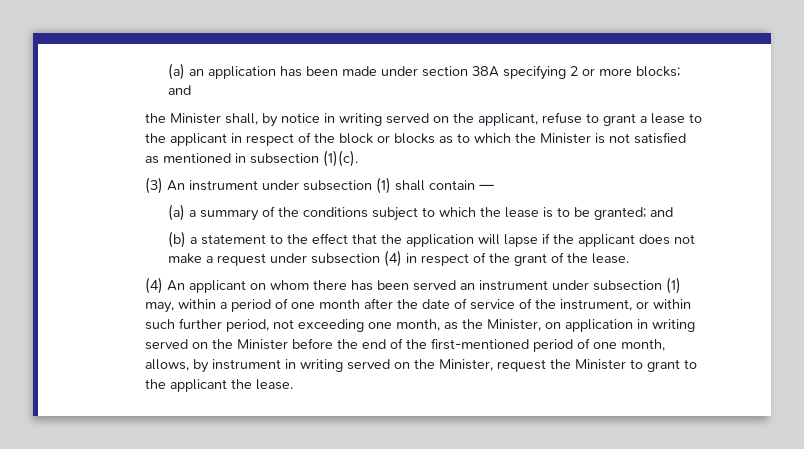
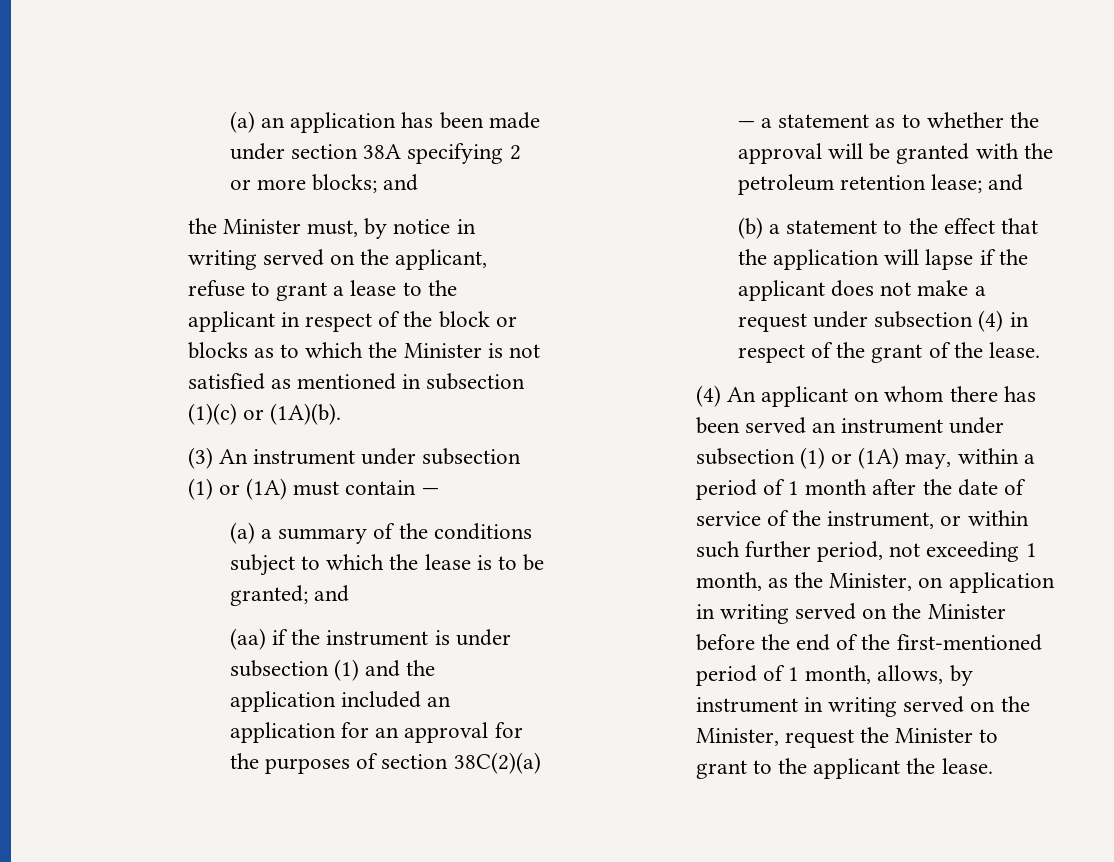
- the Minister shall, by notice in writing served on the applicant, refuse to grant a lease to the applicant in respect of the block or blocks as to which the Minister is not satisfied as mentioned in subsection (1)(c).
+ the Minister must, by notice in writing served on the applicant, refuse to grant a lease to the applicant in respect of the block or blocks as to which the Minister is not satisfied as mentioned in subsection (1)(c) or (1A)(b).
- (3) An instrument under subsection (1) shall contain —
+ (3) An instrument under subsection (1) or (1A) must contain —
+ (aa) if the instrument is under subsection (1) and the application included an application for an approval for the purposes of section 38C(2)(a) — a statement as to whether the approval will be granted with the petroleum retention lease; and
- (4) An applicant on whom there has been served an instrument under subsection (1) may, within a period of one month after the date of service of the instrument, or within such further period, not exceeding one month, as the Minister, on application in writing served on the Minister before the end of the first-mentioned period of one month, allows, by instrument in writing served on the Minister, request the Minister to grant to the applicant the lease.
+ (4) An applicant on whom there has been served an instrument under subsection (1) or (1A) may, within a period of 1 month after the date of service of the instrument, or within such further period, not exceeding 1 month, as the Minister, on application in writing served on the Minister before the end of the first-mentioned period of 1 month, allows, by instrument in writing served on the Minister, request the Minister to grant to the applicant the lease.

